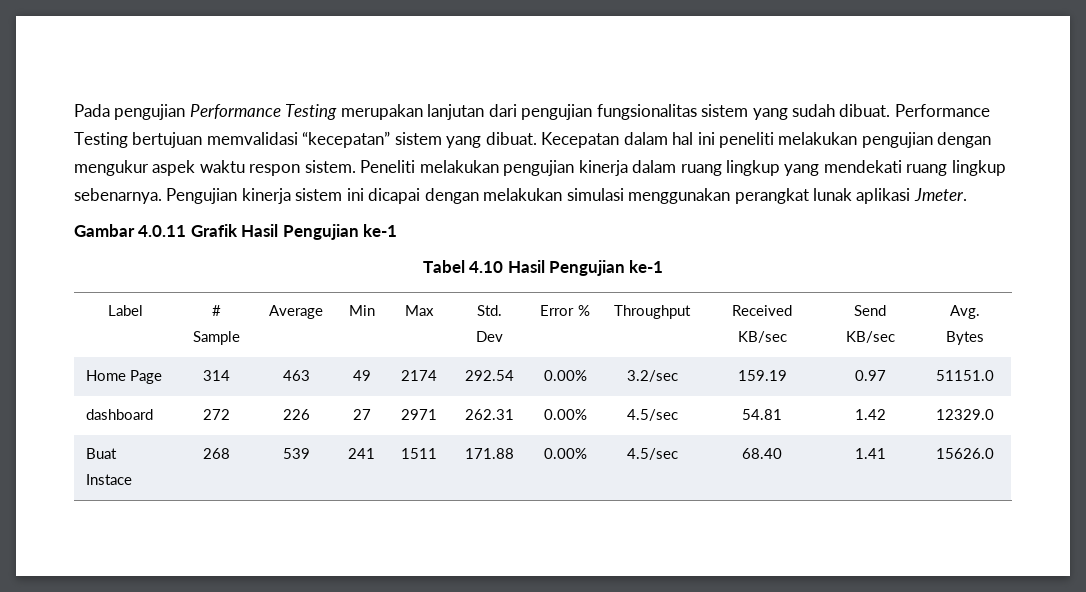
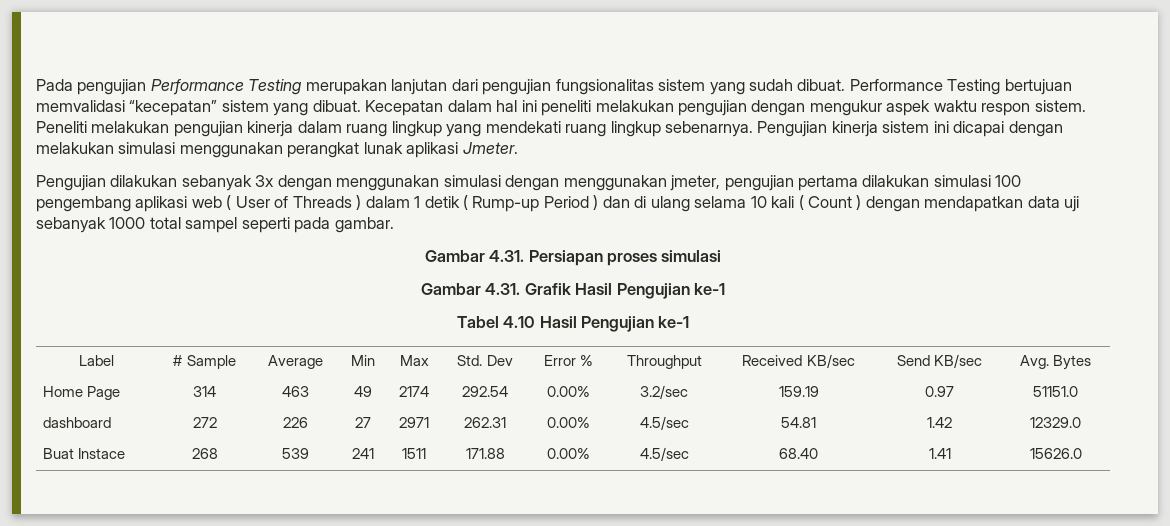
- Gambar 4.0.11 Grafik Hasil Pengujian ke-1
+ Pengujian dilakukan sebanyak 3x dengan menggunakan simulasi dengan menggunakan jmeter, pengujian pertama dilakukan simulasi 100 pengembang aplikasi web ( User of Threads ) dalam 1 detik ( Rump-up Period ) dan di ulang selama 10 kali ( Count ) dengan mendapatkan data uji sebanyak 1000 total sampel seperti pada gambar.
+ Gambar 4.31. Persiapan proses simulasi
+ Gambar 4.31. Grafik Hasil Pengujian ke-1

